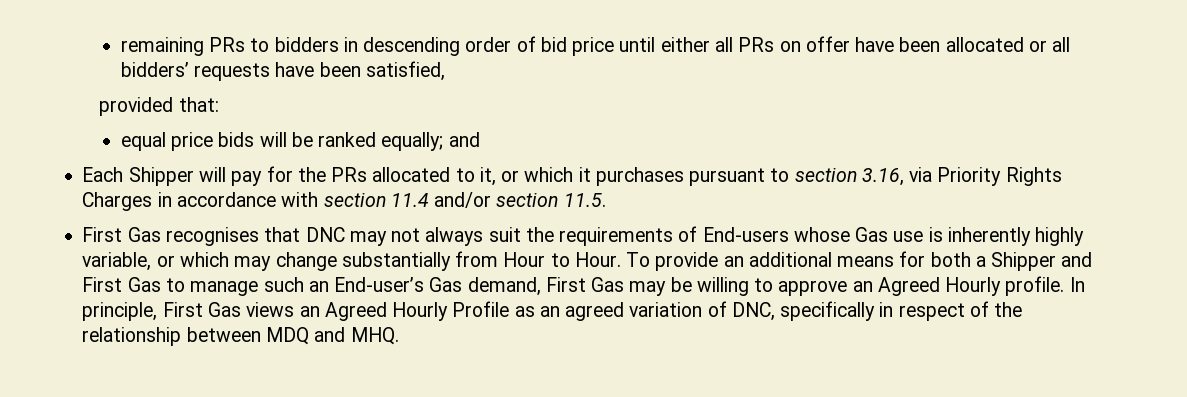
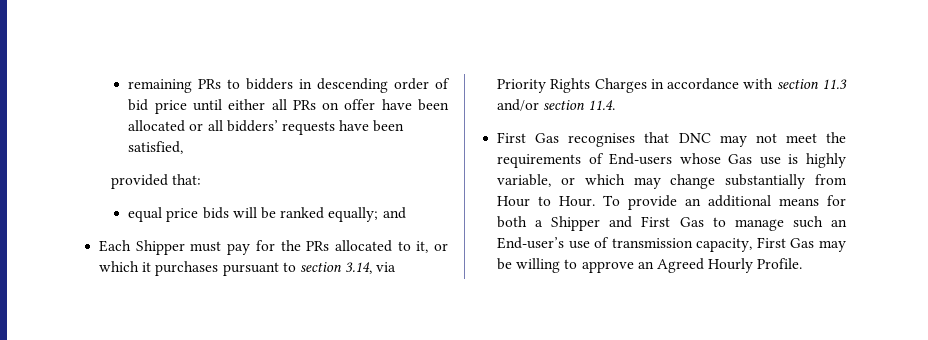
- Each Shipper will pay for the PRs allocated to it, or which it purchases pursuant to section 3.16, via Priority Rights Charges in accordance with section 11.4 and/or section 11.5.
+ Each Shipper must pay for the PRs allocated to it, or which it purchases pursuant to section 3.14, via Priority Rights Charges in accordance with section 11.3 and/or section 11.4.
- First Gas recognises that DNC may not always suit the requirements of End-users whose Gas use is inherently highly variable, or which may change substantially from Hour to Hour.
+ First Gas recognises that DNC may not meet the requirements of End-users whose Gas use is highly variable, or which may change substantially from Hour to Hour.
- To provide an additional means for both a Shipper and First Gas to manage such an End-user’s Gas demand, First Gas may be willing to approve an Agreed Hourly profile. In principle, First Gas views an Agreed Hourly Profile as an agreed variation of DNC, specifically in respect of the relationship between MDQ and MHQ.
+ To provide an additional means for both a Shipper and First Gas to manage such an End-user’s use of transmission capacity, First Gas may be willing to approve an Agreed Hourly Profile.

